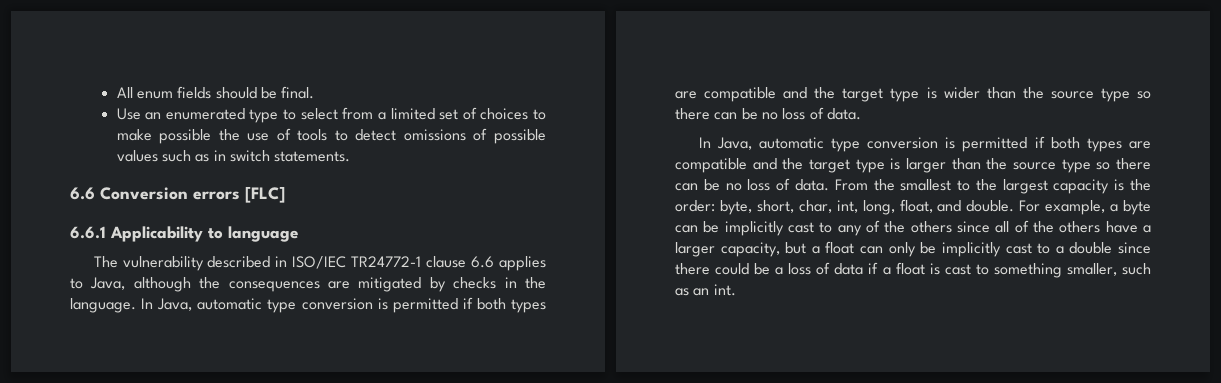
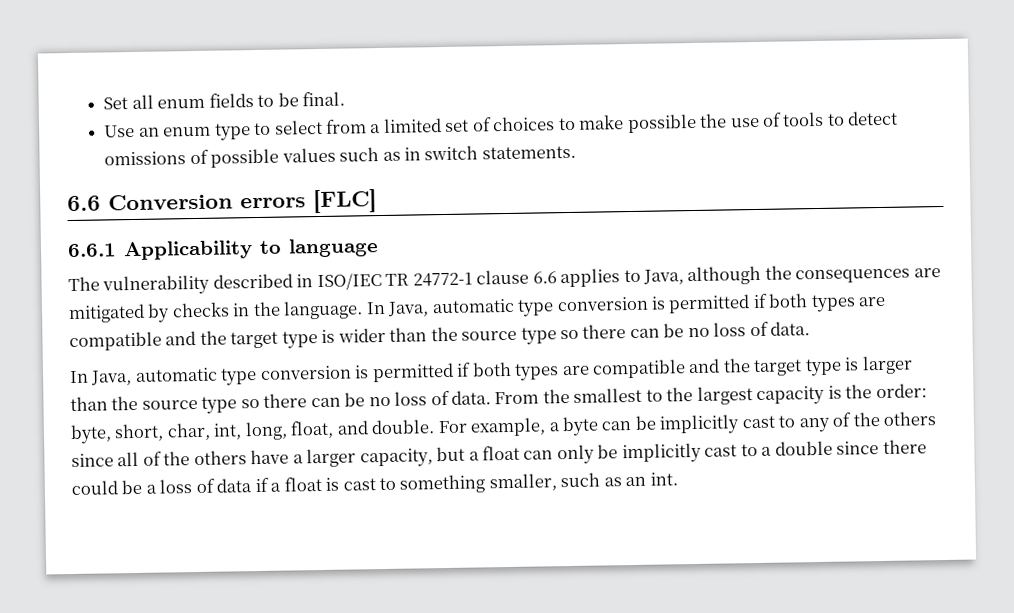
- All enum fields should be final.
+ Set all enum fields to be final.
- Use an enumerated type to select from a limited set of choices to make possible the use of tools to detect omissions of possible values such as in switch statements.
+ Use an enum type to select from a limited set of choices to make possible the use of tools to detect omissions of possible values such as in switch statements.
- The vulnerability described in ISO/IEC TR24772-1 clause 6.6 applies to Java, although the consequences are mitigated by checks in the language.
+ The vulnerability described in ISO/IEC TR 24772-1 clause 6.6 applies to Java, although the consequences are mitigated by checks in the language.

